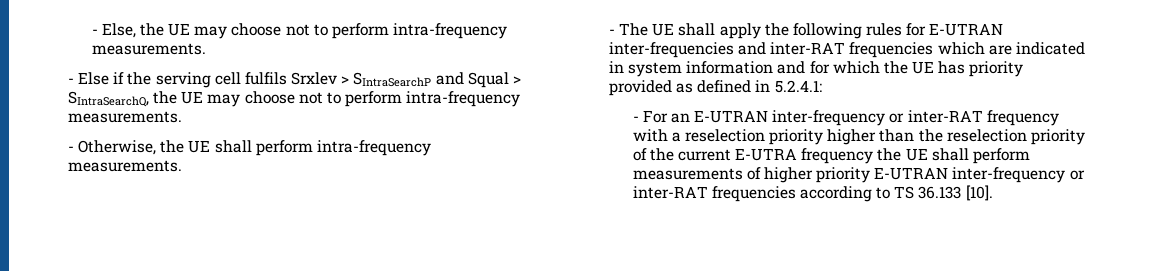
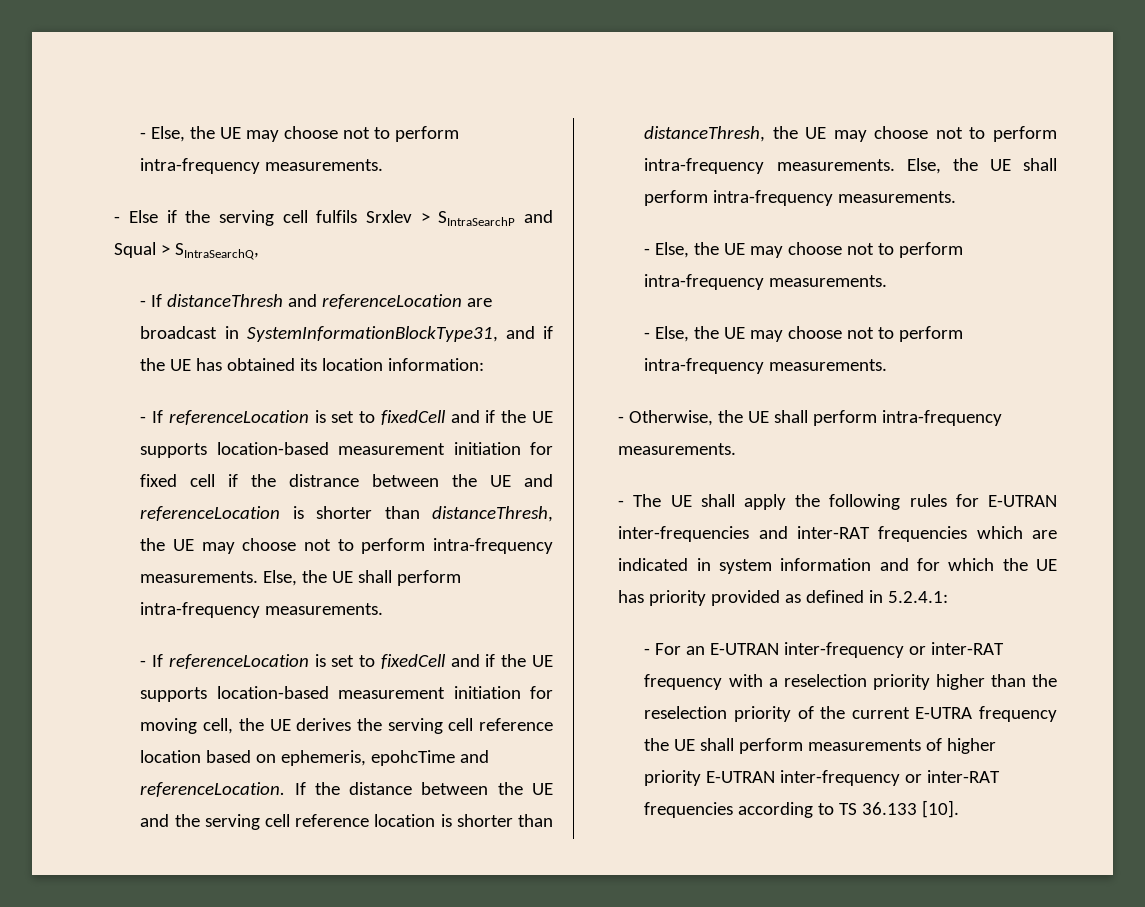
- - Else if the serving cell fulfils Srxlev > SIntraSearchP and Squal > SIntraSearchQ, the UE may choose not to perform intra-frequency measurements.
+ - Else if the serving cell fulfils Srxlev > SIntraSearchP and Squal > SIntraSearchQ,
+ - If distanceThresh and referenceLocation are broadcast in SystemInformationBlockType31, and if the UE has obtained its location information:
+ - If referenceLocation is set to fixedCell and if the UE supports location-based measurement initiation for fixed cell if the distrance between the UE and referenceLocation is shorter than distanceThresh, the UE may choose not to perform intra-frequency measurements. Else, the UE shall perform intra-frequency measurements.
+ - If referenceLocation is set to fixedCell and if the UE supports location-based measurement initiation for moving cell, the UE derives the serving cell reference location based on ephemeris, epohcTime and referenceLocation. If the distance between the UE and the serving cell reference location is shorter than distanceThresh, the UE may choose not to perform intra-frequency measurements. Else, the UE shall perform intra-frequency measurements.
+ - Else, the UE may choose not to perform intra-frequency measurements.
+ - Else, the UE may choose not to perform intra-frequency measurements.

